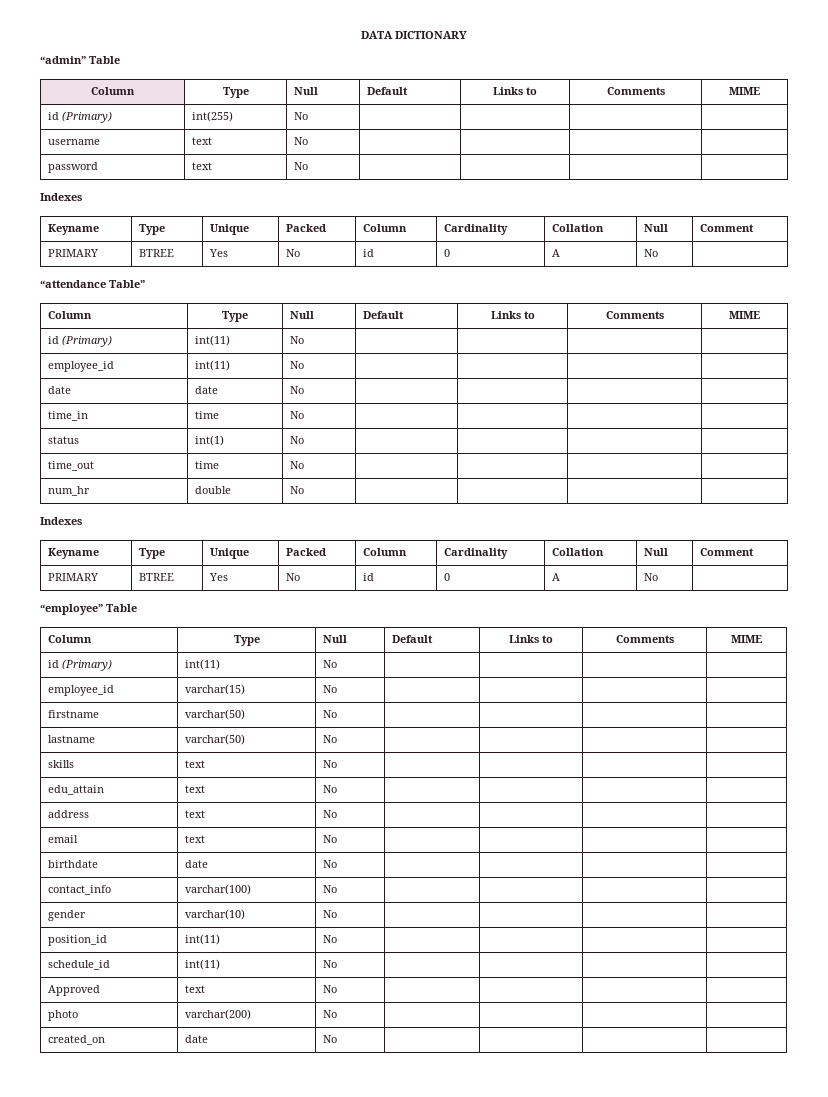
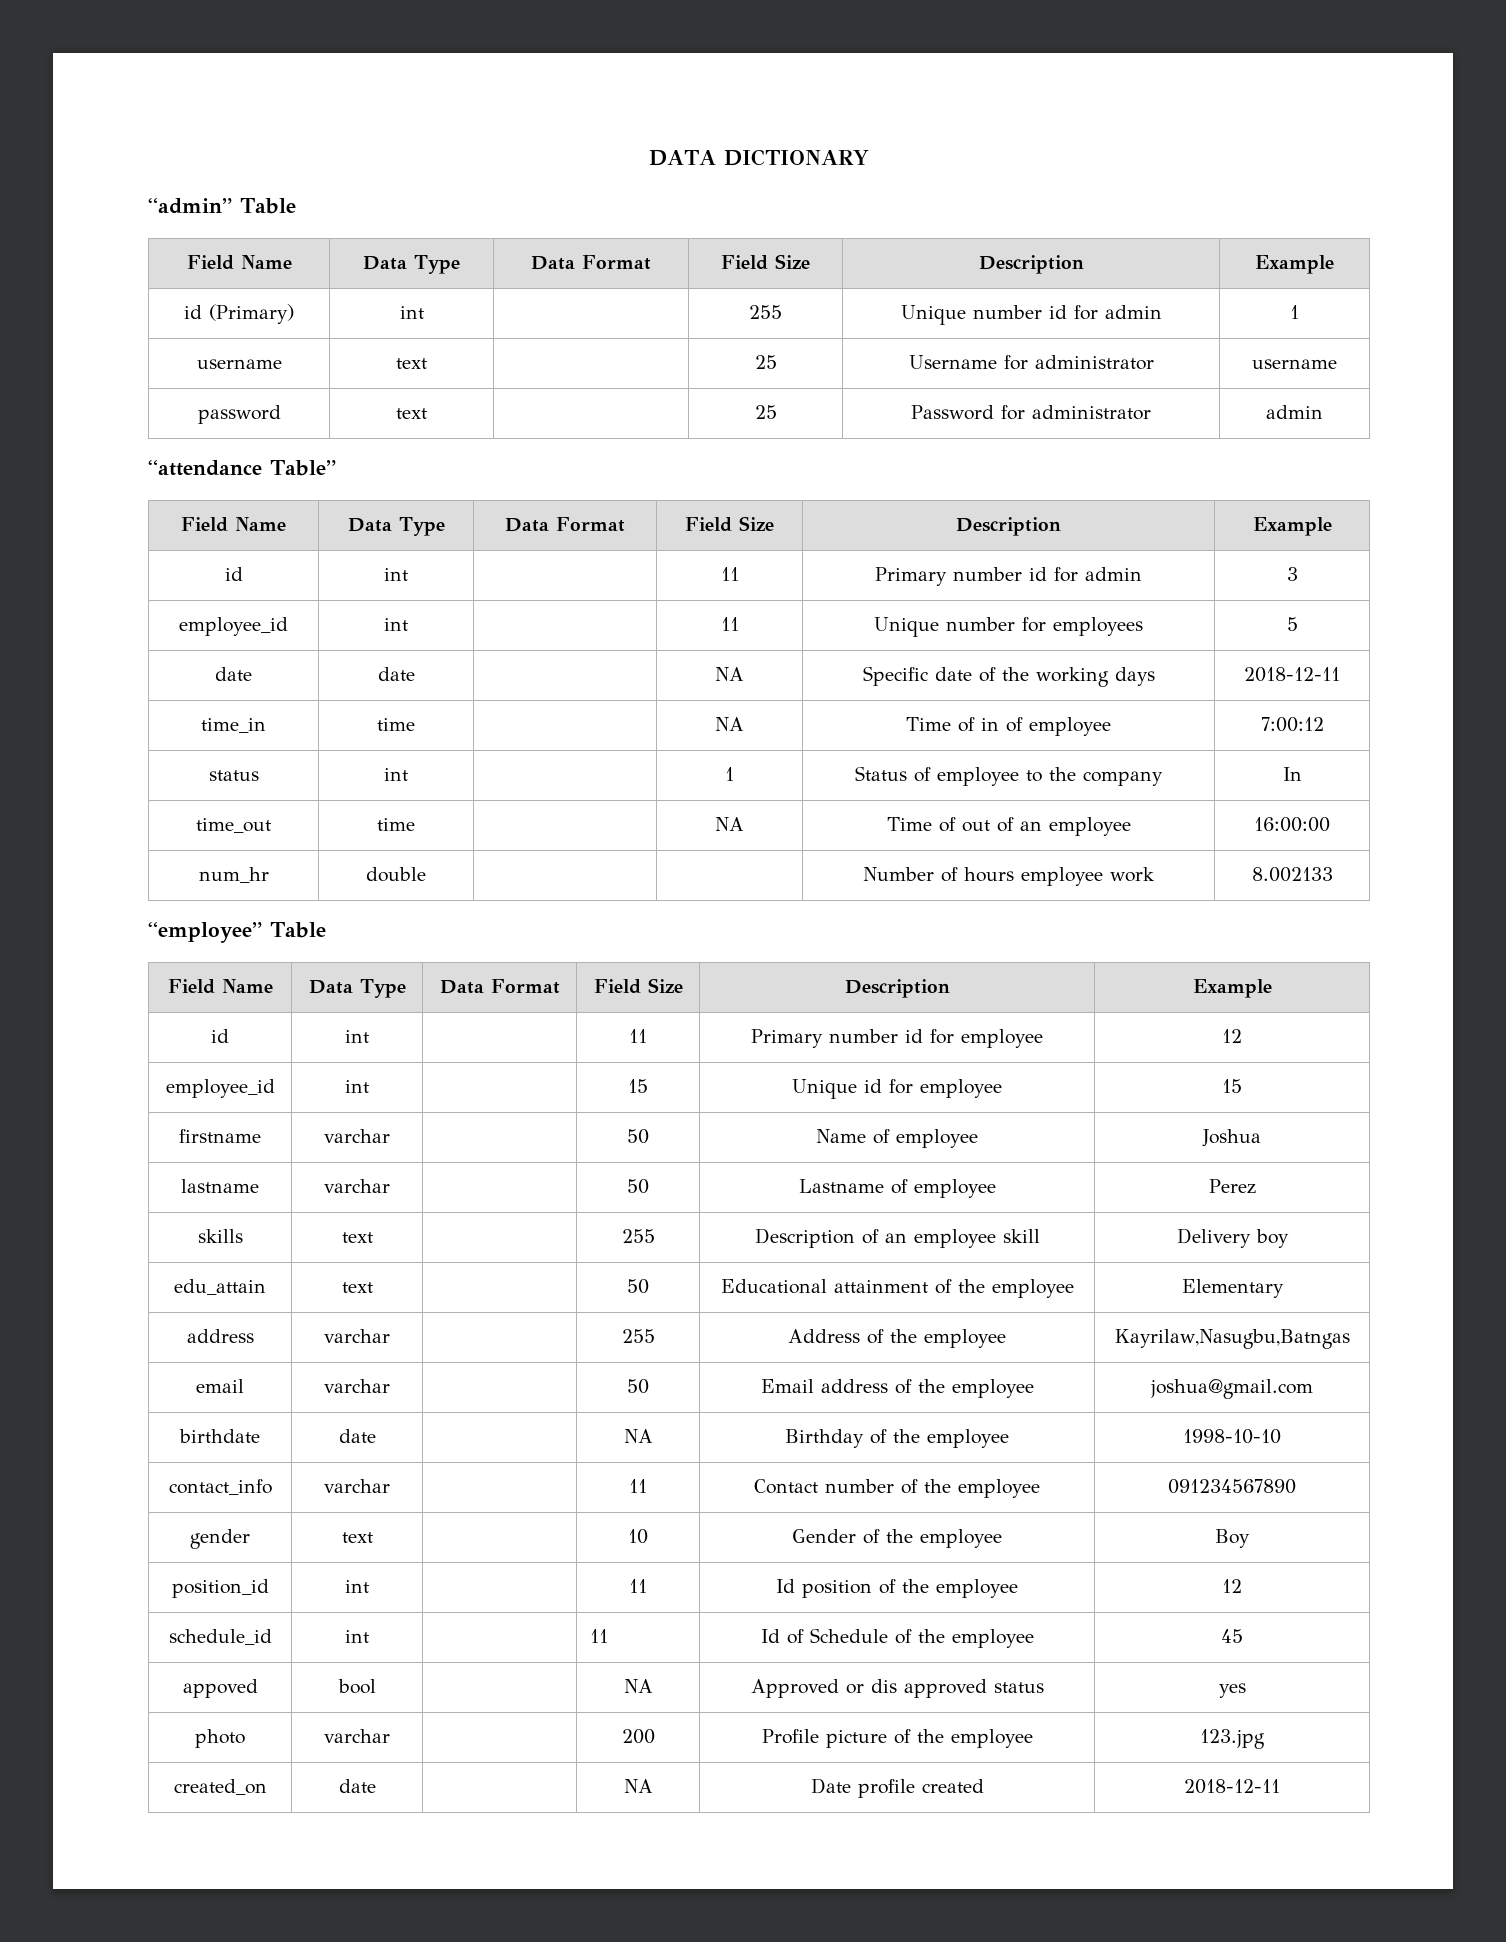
  “admin” Table
- Column | Type | Null | Default | Links to | Comments | MIME
- id (Primary) | int(255) | No | | | |
- username | text | No | | | |
- password | text | No | | | |
- Indexes
- Keyname | Type | Unique | Packed | Column | Cardinality | Collation | Null | Comment
- PRIMARY | BTREE | Yes | No | id | 0 | A | No |
+ Field Name | Data Type | Data Format | Field Size | Description | Example
+ id (Primary) | int | | 255 | Unique number id for admin | 1
+ username | text | | 25 | Username for administrator | username
+ password | text | | 25 | Password for administrator | admin
  “attendance Table”
- Column | Type | Null | Default | Links to | Comments | MIME
- id (Primary) | int(11) | No | | | |
- employee_id | int(11) | No | | | |
- date | date | No | | | |
- time_in | time | No | | | |
- status | int(1) | No | | | |
- time_out | time | No | | | |
- num_hr | double | No | | | |
- Indexes
- Keyname | Type | Unique | Packed | Column | Cardinality | Collation | Null | Comment
- PRIMARY | BTREE | Yes | No | id | 0 | A | No |
+ Field Name | Data Type | Data Format | Field Size | Description | Example
+ id | int | | 11 | Primary number id for admin | 3
+ employee_id | int | | 11 | Unique number for employees | 5
+ date | date | | NA | Specific date of the working days | 2018-12-11
+ time_in | time | | NA | Time of in of employee | 7:00:12
+ status | int | | 1 | Status of employee to the company | In
+ time_out | time | | NA | Time of out of an employee | 16:00:00
+ num_hr | double | | | Number of hours employee work | 8.002133
  “employee” Table
- Column | Type | Null | Default | Links to | Comments | MIME
- id (Primary) | int(11) | No | | | |
- employee_id | varchar(15) | No | | | |
- firstname | varchar(50) | No | | | |
- lastname | varchar(50) | No | | | |
- skills | text | No | | | |
- edu_attain | text | No | | | |
- address | text | No | | | |
- email | text | No | | | |
- birthdate | date | No | | | |
- contact_info | varchar(100) | No | | | |
- gender | varchar(10) | No | | | |
- position_id | int(11) | No | | | |
- schedule_id | int(11) | No | | | |
- Approved | text | No | | | |
- photo | varchar(200) | No | | | |
- created_on | date | No | | | |
+ Field Name | Data Type | Data Format | Field Size | Description | Example
+ id | int | | 11 | Primary number id for employee | 12
+ employee_id | int | | 15 | Unique id for employee | 15
+ firstname | varchar | | 50 | Name of employee | Joshua
+ lastname | varchar | | 50 | Lastname of employee | Perez
+ skills | text | | 255 | Description of an employee skill | Delivery boy
+ edu_attain | text | | 50 | Educational attainment of the employee | Elementary
+ address | varchar | | 255 | Address of the employee | Kayrilaw,Nasugbu,Batngas
+ email | varchar | | 50 | Email address of the employee | joshua@gmail.com
+ birthdate | date | | NA | Birthday of the employee | 1998-10-10
+ contact_info | varchar | | 11 | Contact number of the employee | 091234567890
+ gender | text | | 10 | Gender of the employee | Boy
+ position_id | int | | 11 | Id position of the employee | 12
+ schedule_id | int | | 11 | Id of Schedule of the employee | 45
+ appoved | bool | | NA | Approved or dis approved status | yes
+ photo | varchar | | 200 | Profile picture of the employee | 123.jpg
+ created_on | date | | NA | Date profile created | 2018-12-11

